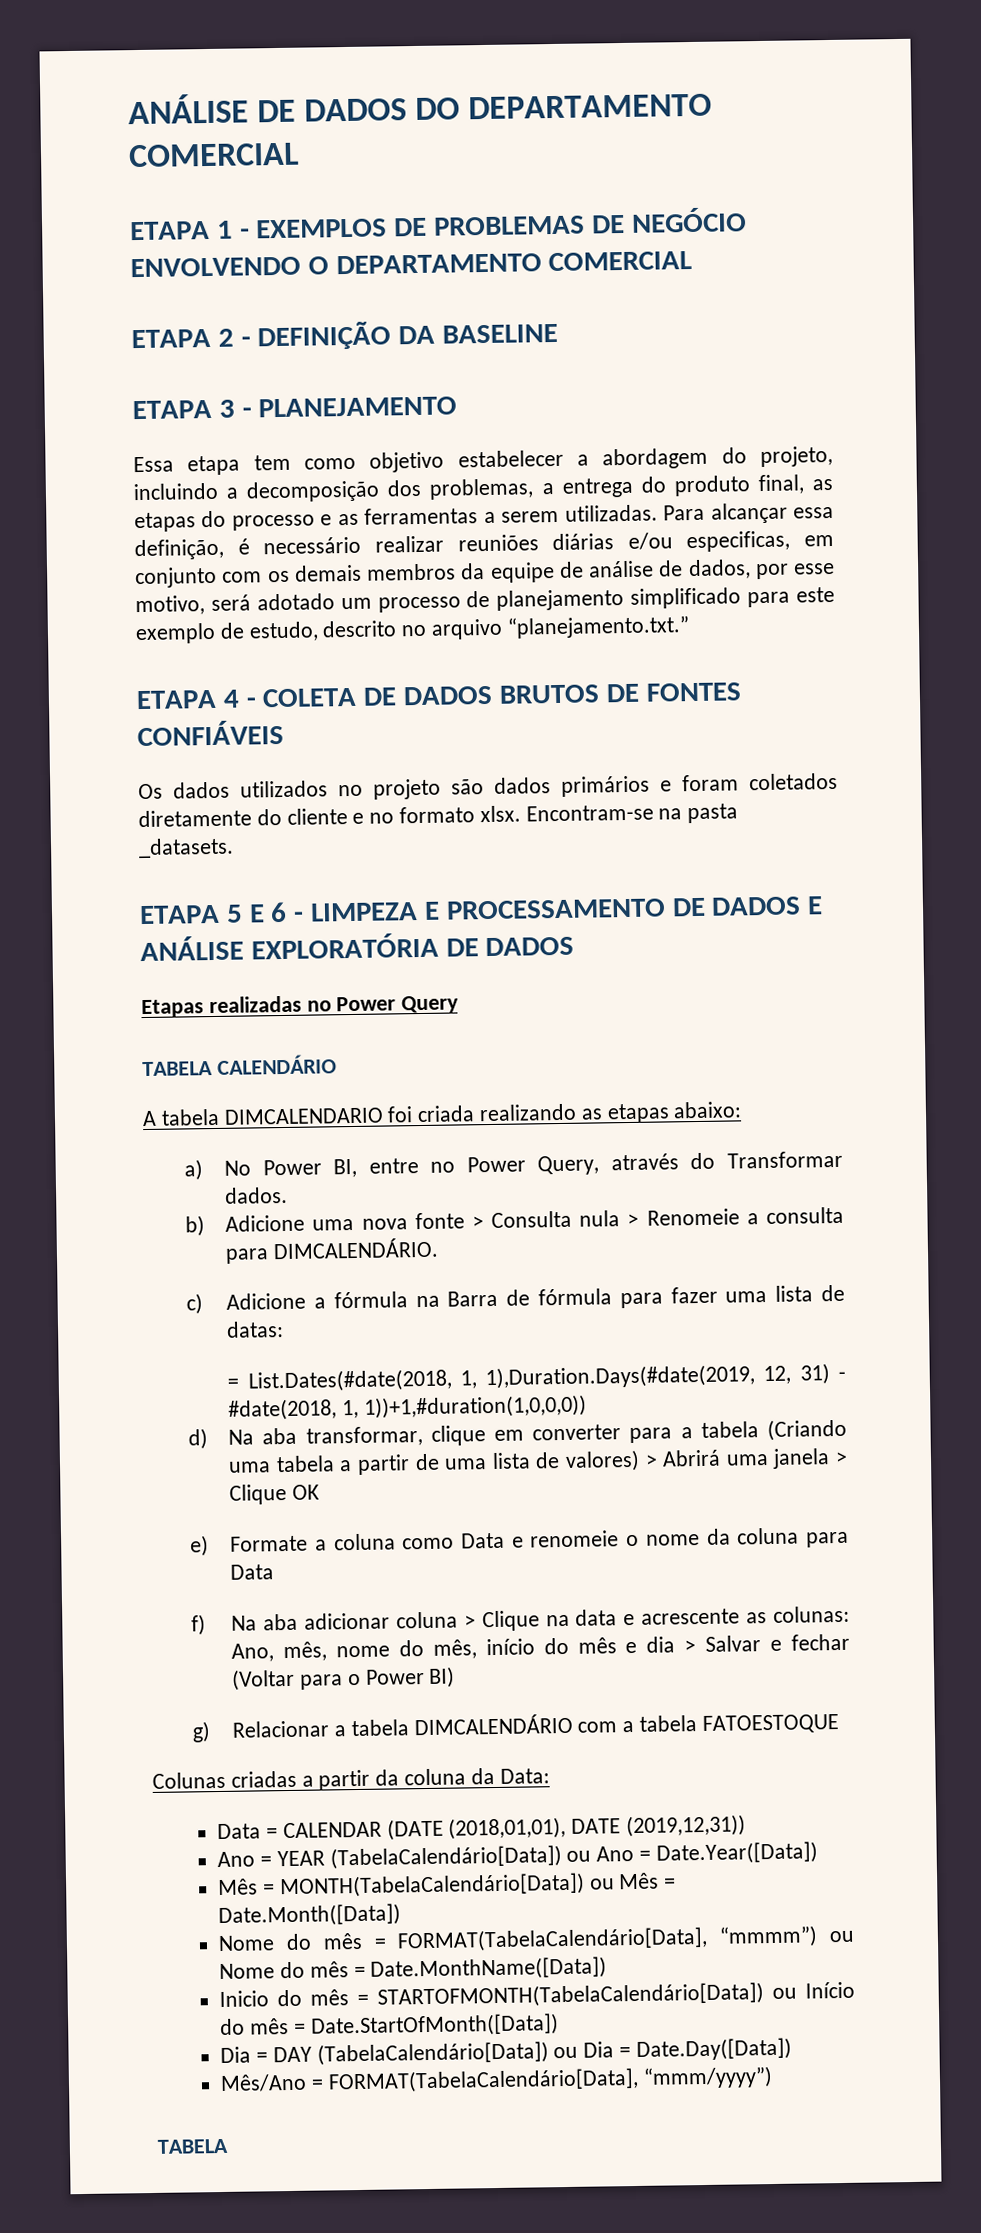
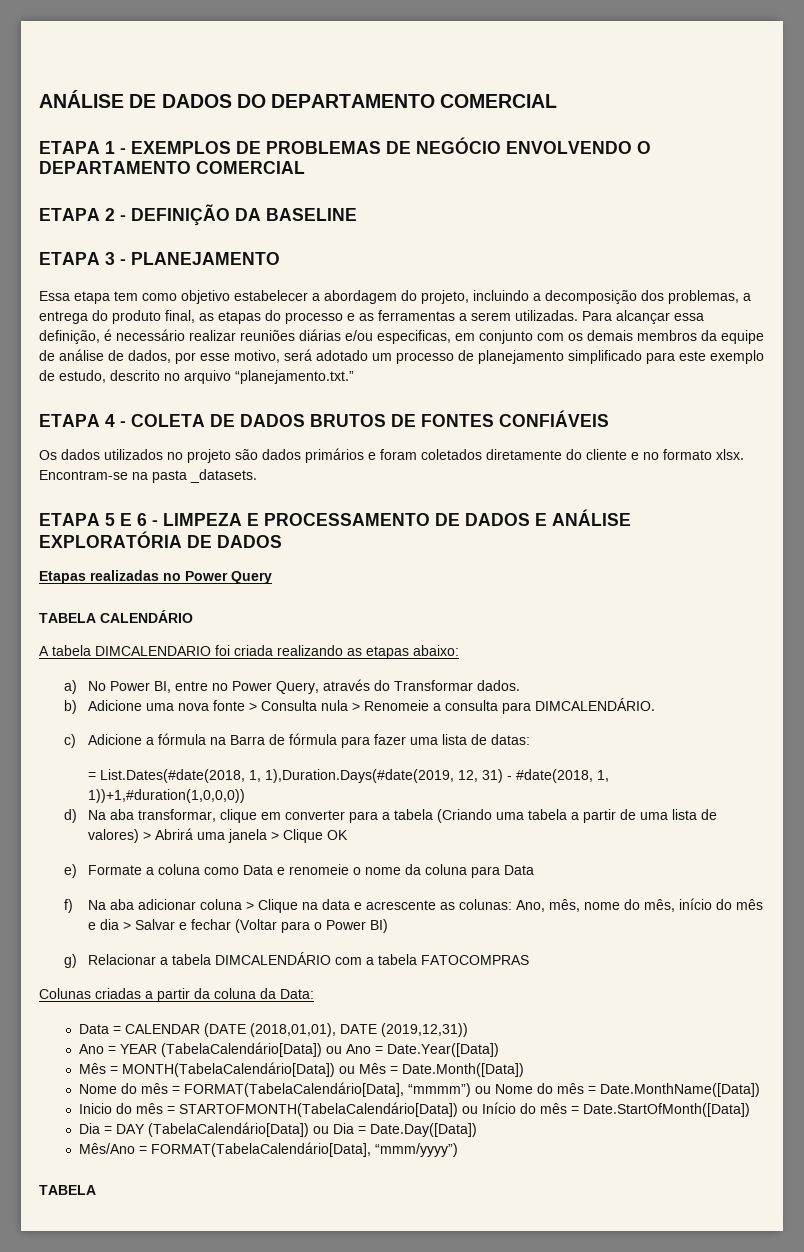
- g) Relacionar a tabela DIMCALENDÁRIO com a tabela FATOESTOQUE
+ g) Relacionar a tabela DIMCALENDÁRIO com a tabela FATOCOMPRAS

